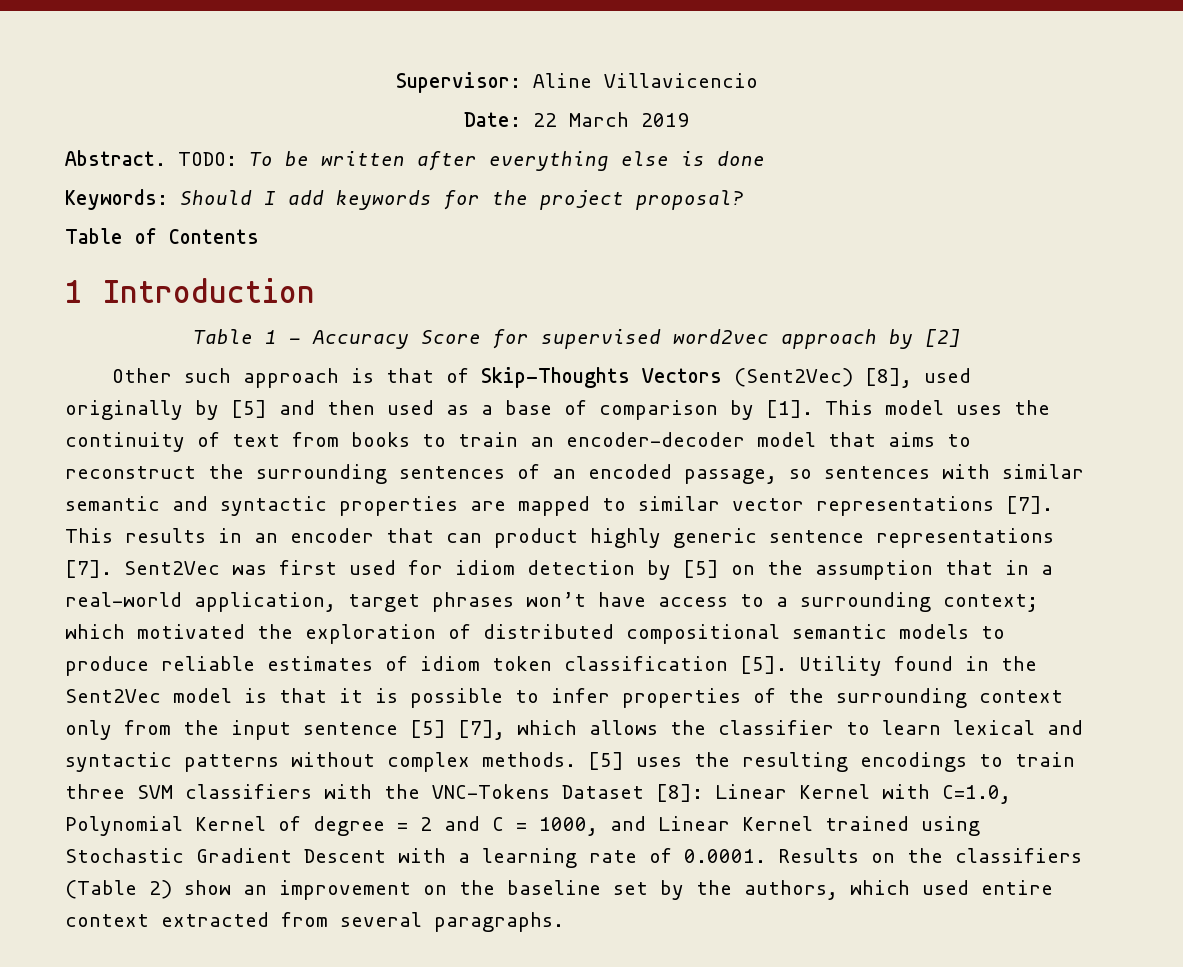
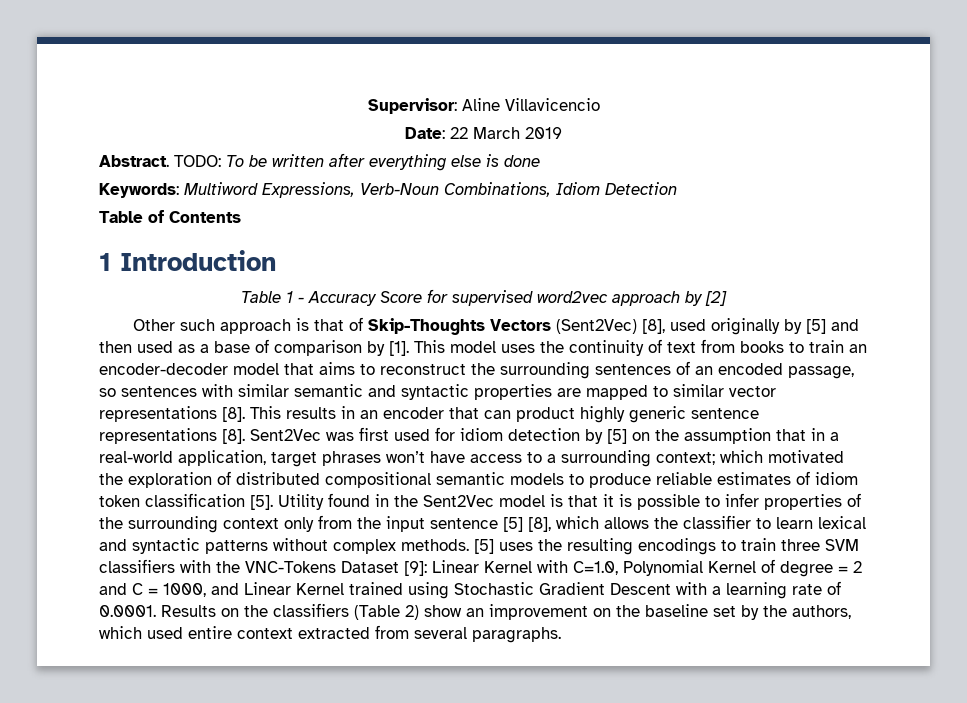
- Keywords: Should I add keywords for the project proposal?
+ Keywords: Multiword Expressions, Verb-Noun Combinations, Idiom Detection
- This model uses the continuity of text from books to train an encoder-decoder model that aims to reconstruct the surrounding sentences of an encoded passage, so sentences with similar semantic and syntactic properties are mapped to similar vector representations [7].
+ This model uses the continuity of text from books to train an encoder-decoder model that aims to reconstruct the surrounding sentences of an encoded passage, so sentences with similar semantic and syntactic properties are mapped to similar vector representations [8].
- This results in an encoder that can product highly generic sentence representations [7].
+ This results in an encoder that can product highly generic sentence representations [8].
- Utility found in the Sent2Vec model is that it is possible to infer properties of the surrounding context only from the input sentence [5] [7], which allows the classifier to learn lexical and syntactic patterns without complex methods.
+ Utility found in the Sent2Vec model is that it is possible to infer properties of the surrounding context only from the input sentence [5] [8], which allows the classifier to learn lexical and syntactic patterns without complex methods.
- [5] uses the resulting encodings to train three SVM classifiers with the VNC-Tokens Dataset [8]:
+ [5] uses the resulting encodings to train three SVM classifiers with the VNC-Tokens Dataset [9]:

